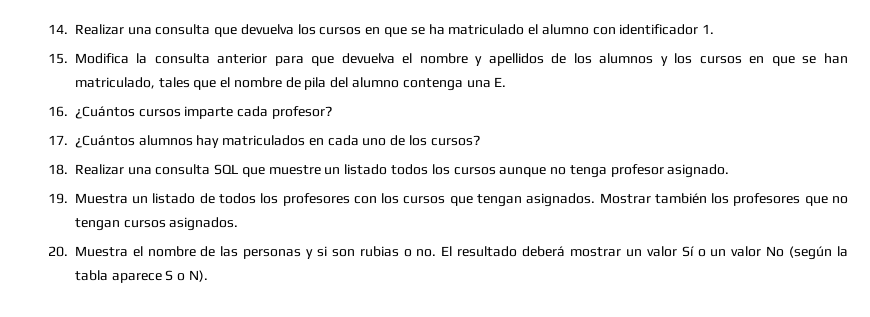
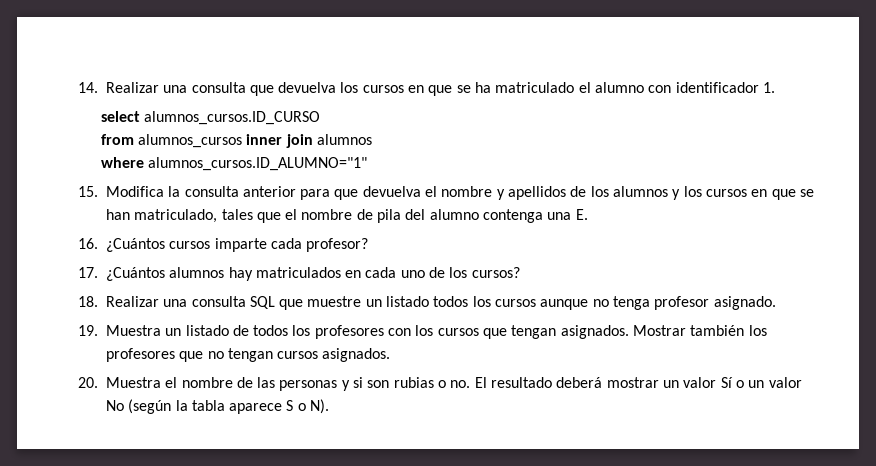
+ select alumnos_cursos.ID_CURSO
+ from alumnos_cursos inner join alumnos
+ where alumnos_cursos.ID_ALUMNO="1"

